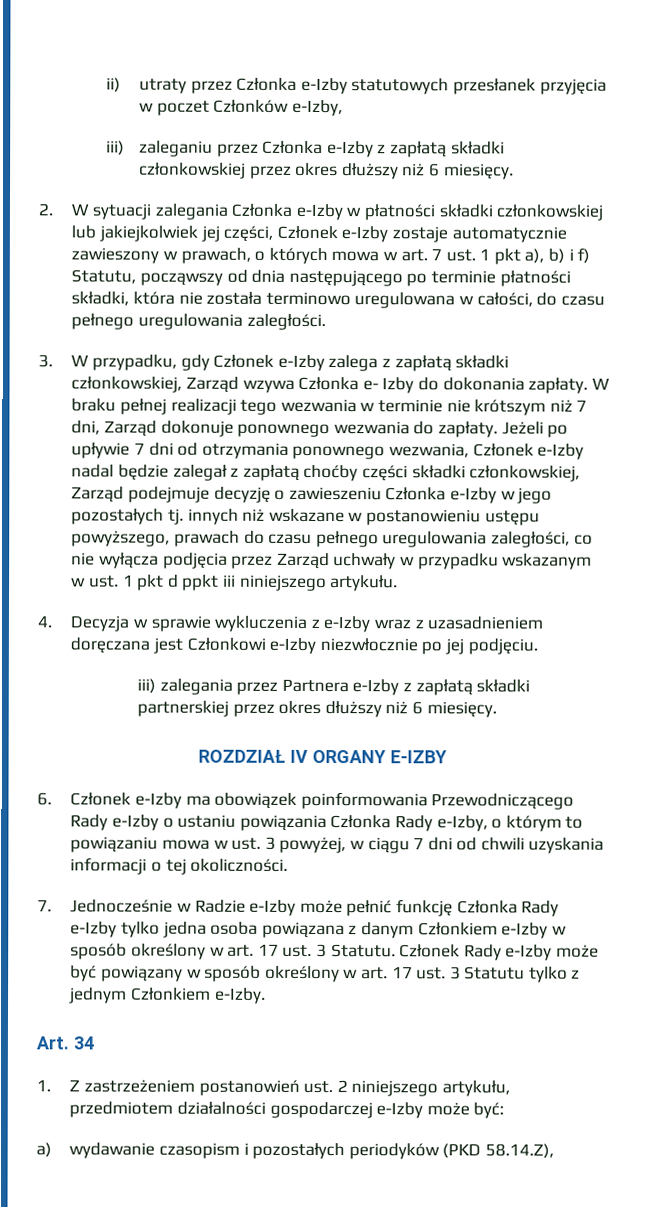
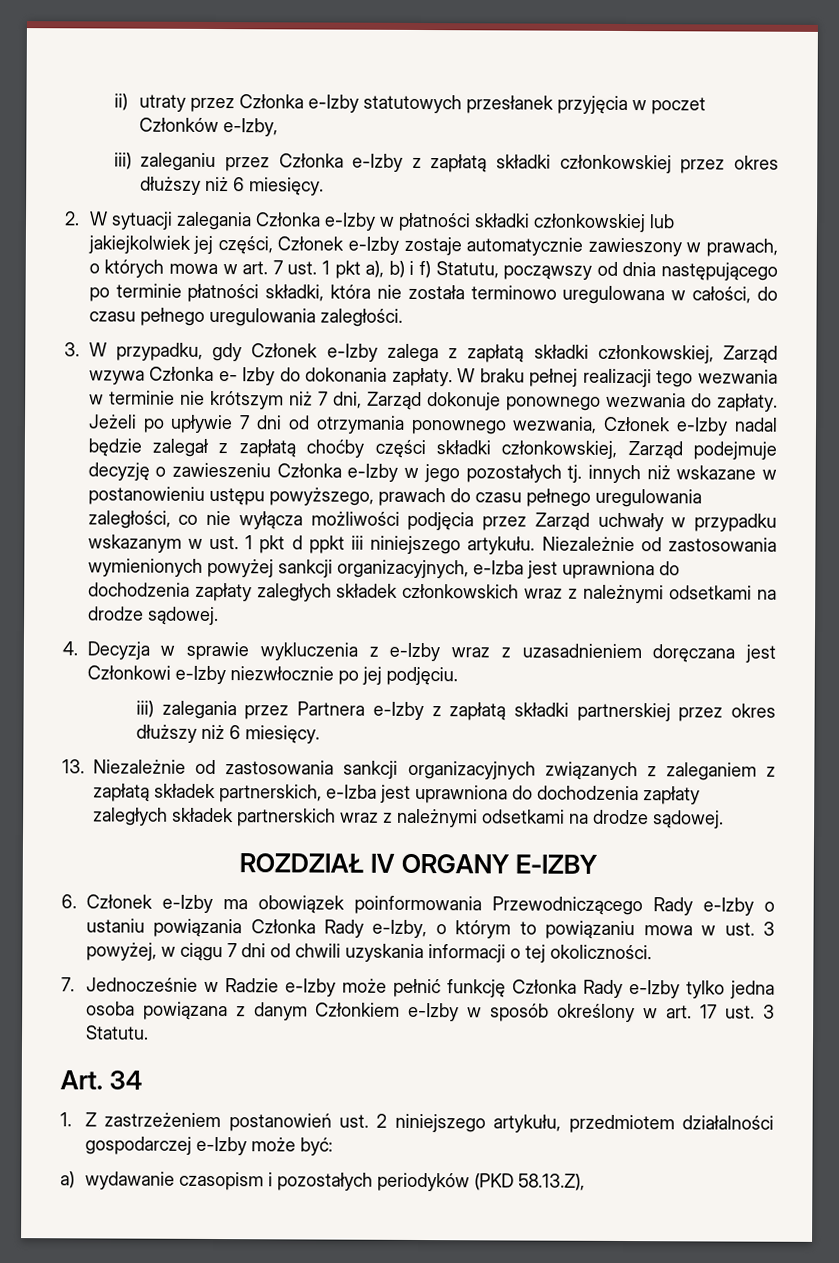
- Jeżeli po upływie 7 dni od otrzymania ponownego wezwania, Członek e-Izby nadal będzie zalegał z zapłatą choćby części składki członkowskiej, Zarząd podejmuje decyzję o zawieszeniu Członka e-Izby w jego pozostałych tj. innych niż wskazane w postanowieniu ustępu powyższego, prawach do czasu pełnego uregulowania zaległości, co nie wyłącza podjęcia przez Zarząd uchwały w przypadku wskazanym w ust. 1 pkt d ppkt iii niniejszego artykułu.
+ Jeżeli po upływie 7 dni od otrzymania ponownego wezwania, Członek e-Izby nadal będzie zalegał z zapłatą choćby części składki członkowskiej, Zarząd podejmuje decyzję o zawieszeniu Członka e-Izby w jego pozostałych tj. innych niż wskazane w postanowieniu ustępu powyższego, prawach do czasu pełnego uregulowania zaległości, co nie wyłącza możliwości podjęcia przez Zarząd uchwały w przypadku wskazanym w ust. 1 pkt d ppkt iii niniejszego artykułu. Niezależnie od zastosowania wymienionych powyżej sankcji organizacyjnych, e-Izba jest uprawniona do dochodzenia zapłaty zaległych składek członkowskich wraz z należnymi odsetkami na drodze sądowej.
+ 13. Niezależnie od zastosowania sankcji organizacyjnych związanych z zaleganiem z zapłatą składek partnerskich, e-Izba jest uprawniona do dochodzenia zapłaty zaległych składek partnerskich wraz z należnymi odsetkami na drodze sądowej.
- Członek Rady e-Izby może być powiązany w sposób określony w art. 17 ust. 3 Statutu tylko z jednym Członkiem e-Izby.
- a) wydawanie czasopism i pozostałych periodyków (PKD 58.14.Z),
+ a) wydawanie czasopism i pozostałych periodyków (PKD 58.13.Z),

